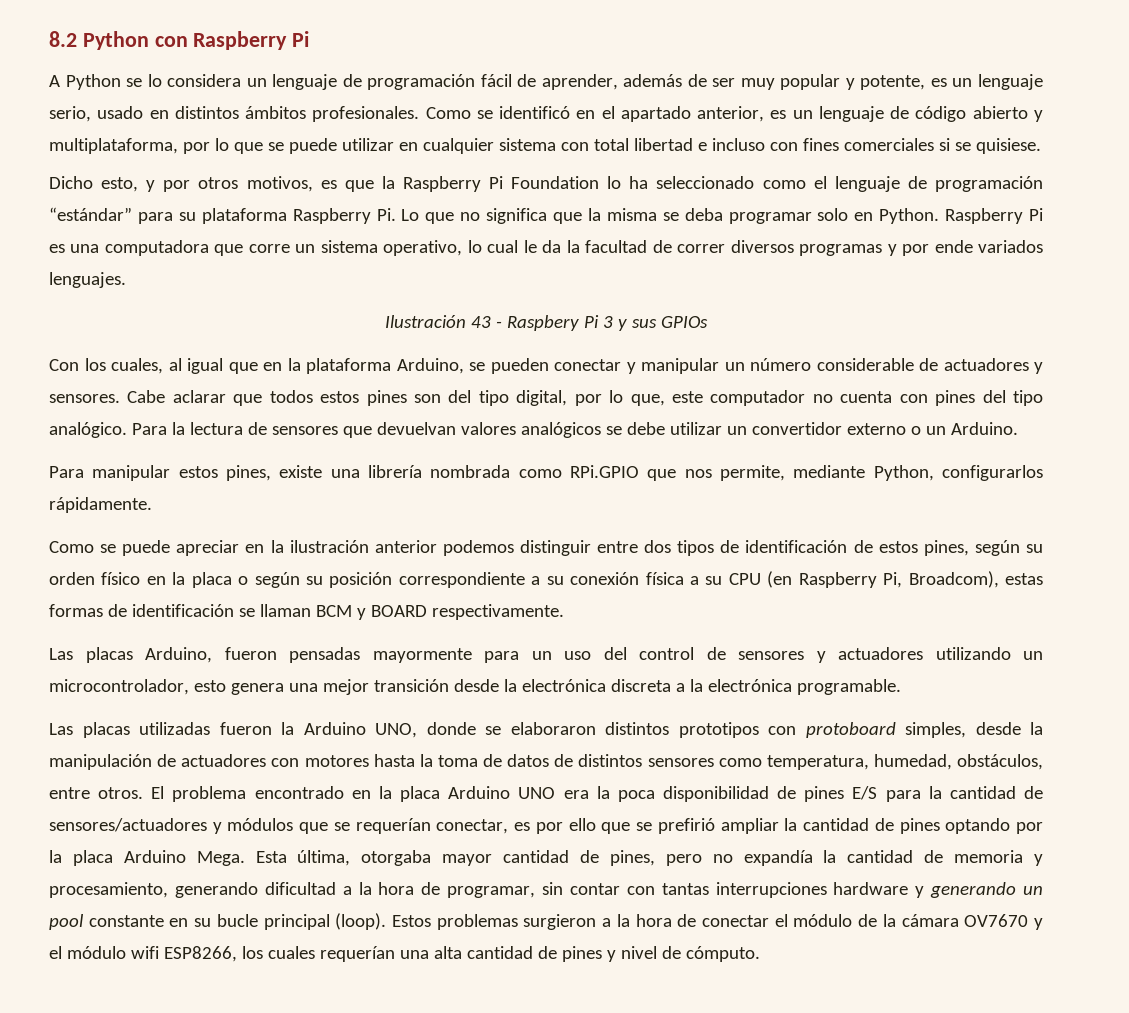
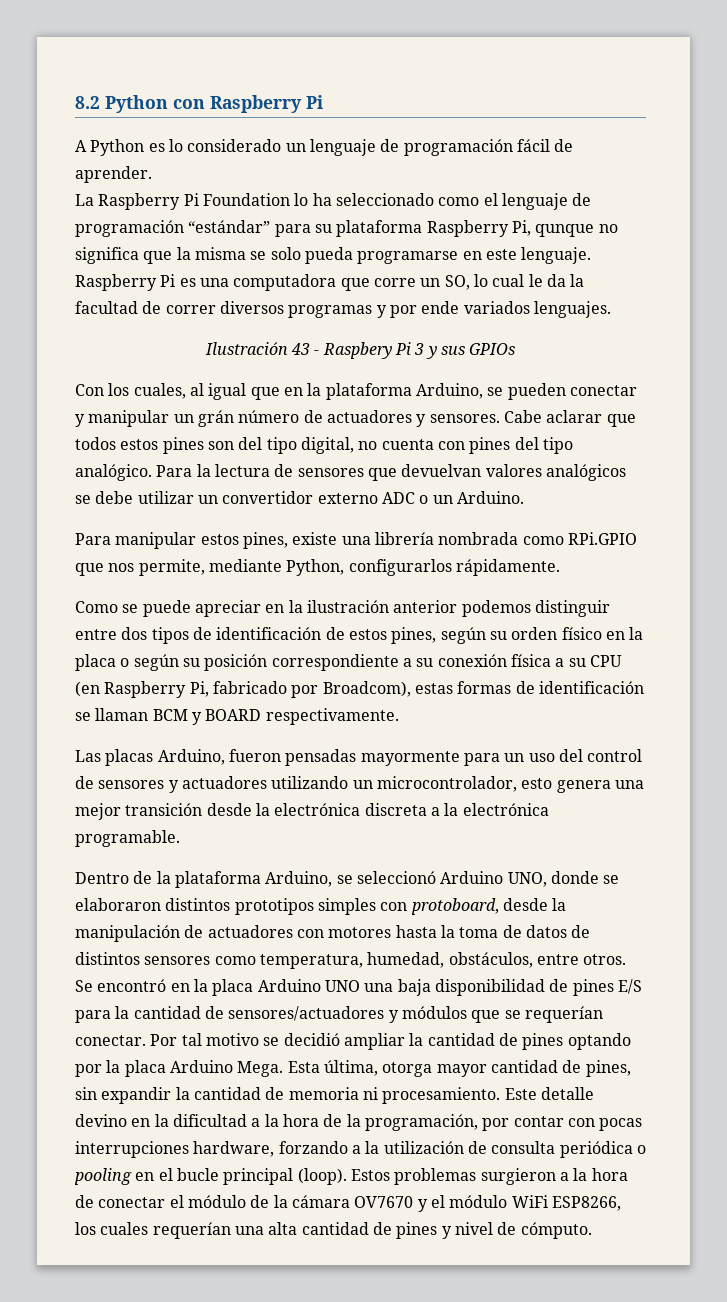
- A Python se lo considera un lenguaje de programación fácil de aprender, además de ser muy popular y potente, es un lenguaje serio, usado en distintos ámbitos profesionales. Como se identificó en el apartado anterior, es un lenguaje de código abierto y multiplataforma, por lo que se puede utilizar en cualquier sistema con total libertad e incluso con fines comerciales si se quisiese.
- Dicho esto, y por otros motivos, es que la Raspberry Pi Foundation lo ha seleccionado como el lenguaje de programación “estándar” para su plataforma Raspberry Pi. Lo que no significa que la misma se deba programar solo en Python.
+ A Python es lo considerado un lenguaje de programación fácil de aprender.
+ La Raspberry Pi Foundation lo ha seleccionado como el lenguaje de programación “estándar” para su plataforma Raspberry Pi, qunque no significa que la misma se solo pueda programarse en este lenguaje.
- Raspberry Pi es una computadora que corre un sistema operativo, lo cual le da la facultad de correr diversos programas y por ende variados lenguajes.
+ Raspberry Pi es una computadora que corre un SO, lo cual le da la facultad de correr diversos programas y por ende variados lenguajes.
- Con los cuales, al igual que en la plataforma Arduino, se pueden conectar y manipular un número considerable de actuadores y sensores.
+ Con los cuales, al igual que en la plataforma Arduino, se pueden conectar y manipular un grán número de actuadores y sensores.
- Cabe aclarar que todos estos pines son del tipo digital, por lo que, este computador no cuenta con pines del tipo analógico.
+ Cabe aclarar que todos estos pines son del tipo digital, no cuenta con pines del tipo analógico.
- Para la lectura de sensores que devuelvan valores analógicos se debe utilizar un convertidor externo o un Arduino.
+ Para la lectura de sensores que devuelvan valores analógicos se debe utilizar un convertidor externo ADC o un Arduino.
- Como se puede apreciar en la ilustración anterior podemos distinguir entre dos tipos de identificación de estos pines, según su orden físico en la placa o según su posición correspondiente a su conexión física a su CPU (en Raspberry Pi, Broadcom), estas formas de identificación se llaman BCM y BOARD respectivamente.
+ Como se puede apreciar en la ilustración anterior podemos distinguir entre dos tipos de identificación de estos pines, según su orden físico en la placa o según su posición correspondiente a su conexión física a su CPU (en Raspberry Pi, fabricado por Broadcom), estas formas de identificación se llaman BCM y BOARD respectivamente.
- Las placas utilizadas fueron la Arduino UNO, donde se elaboraron distintos prototipos con protoboard simples, desde la manipulación de actuadores con motores hasta la toma de datos de distintos sensores como temperatura, humedad, obstáculos, entre otros.
+ Dentro de la plataforma Arduino, se seleccionó Arduino UNO, donde se elaboraron distintos prototipos simples con protoboard, desde la manipulación de actuadores con motores hasta la toma de datos de distintos sensores como temperatura, humedad, obstáculos, entre otros.
- El problema encontrado en la placa Arduino UNO era la poca disponibilidad de pines E/S para la cantidad de sensores/actuadores y módulos que se requerían conectar, es por ello que se prefirió ampliar la cantidad de pines optando por la placa Arduino Mega.
+ Se encontró en la placa Arduino UNO una baja disponibilidad de pines E/S para la cantidad de sensores/actuadores y módulos que se requerían conectar. Por tal motivo se decidió ampliar la cantidad de pines optando por la placa Arduino Mega.
- Esta última, otorgaba mayor cantidad de pines, pero no expandía la cantidad de memoria y procesamiento, generando dificultad a la hora de programar, sin contar con tantas interrupciones hardware y generando un pool constante en su bucle principal (loop).
+ Esta última, otorga mayor cantidad de pines, sin expandir la cantidad de memoria ni procesamiento. Este detalle devino en la dificultad a la hora de la programación, por contar con pocas interrupciones hardware, forzando a la utilización de consulta periódica o pooling en el bucle principal (loop).
- Estos problemas surgieron a la hora de conectar el módulo de la cámara OV7670 y el módulo wifi ESP8266, los cuales requerían una alta cantidad de pines y nivel de cómputo.
+ Estos problemas surgieron a la hora de conectar el módulo de la cámara OV7670 y el módulo WiFi ESP8266, los cuales requerían una alta cantidad de pines y nivel de cómputo.

